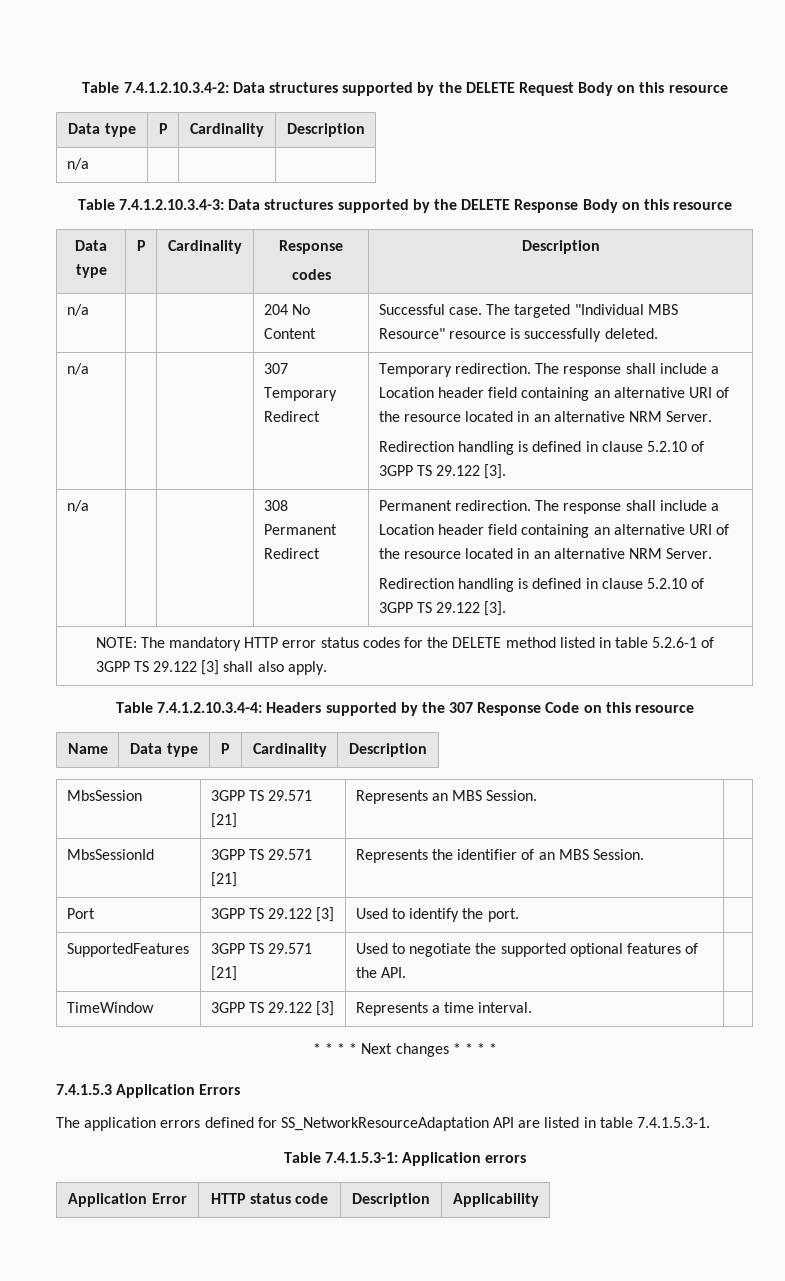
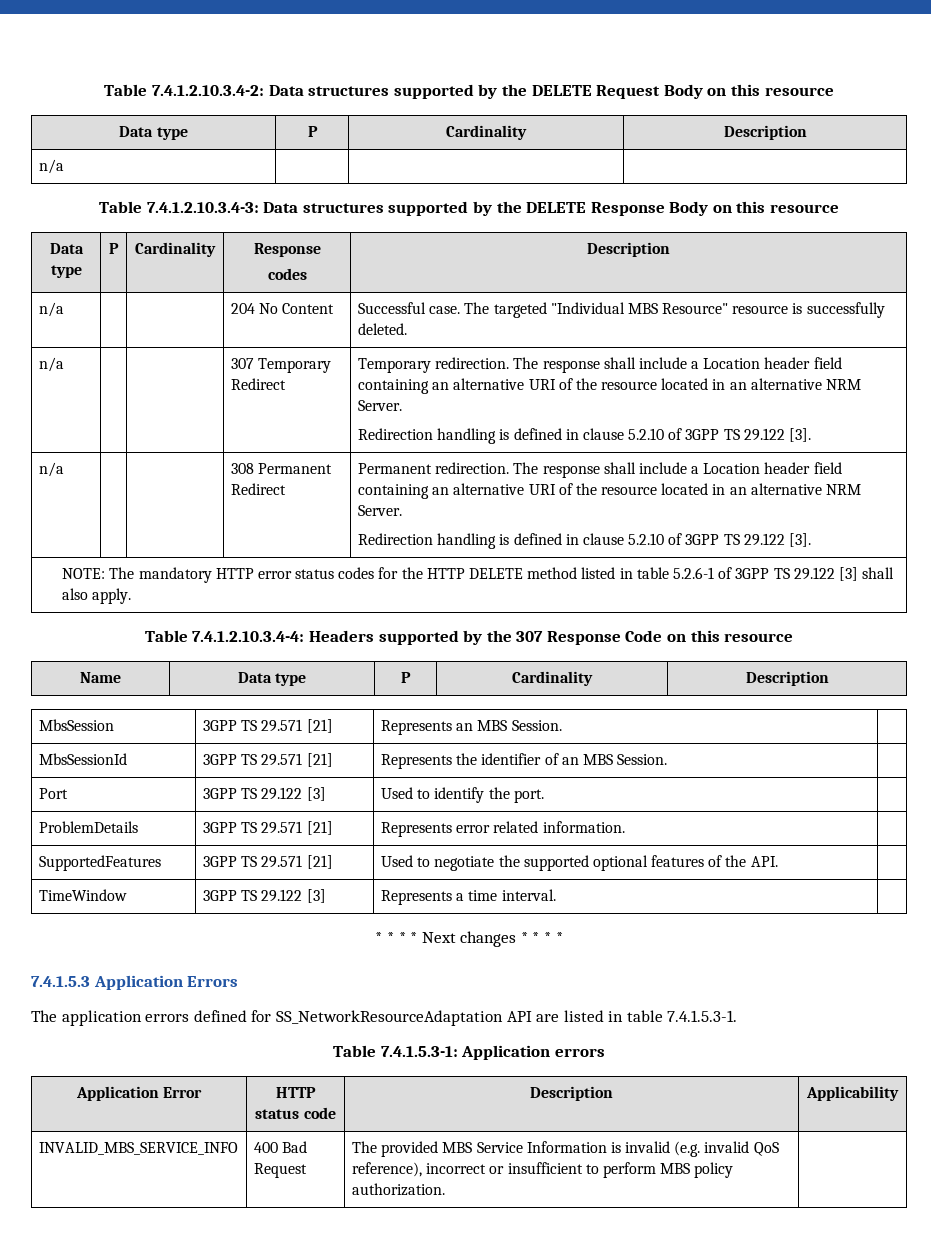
- NOTE: The mandatory HTTP error status codes for the DELETE method listed in table 5.2.6-1 of 3GPP TS 29.122 [3] shall also apply.
+ NOTE: The mandatory HTTP error status codes for the HTTP DELETE method listed in table 5.2.6-1 of 3GPP TS 29.122 [3] shall also apply.
+ ProblemDetails | 3GPP TS 29.571 [21] | Represents error related information. |
+ INVALID_MBS_SERVICE_INFO | 400 Bad Request | The provided MBS Service Information is invalid (e.g. invalid QoS reference), incorrect or insufficient to perform MBS policy authorization. |

